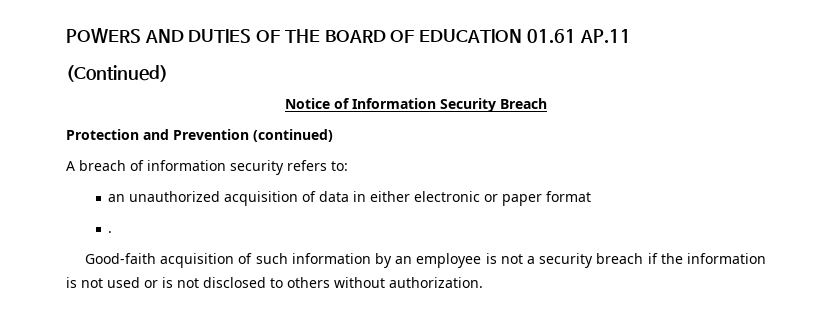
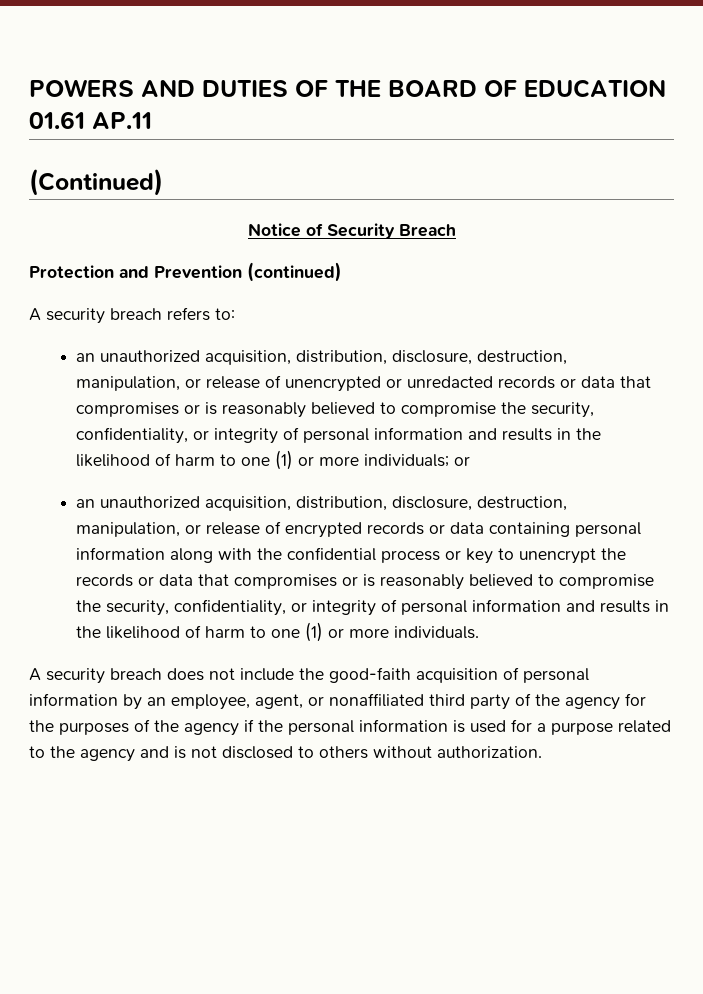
- Notice of Information Security Breach
+ Notice of Security Breach
- A breach of information security refers to:
+ A security breach refers to:
- an unauthorized acquisition of data in either electronic or paper format
- .
- Good-faith acquisition of such information by an employee is not a security breach if the information is not used or is not disclosed to others without authorization.
+ an unauthorized acquisition, distribution, disclosure, destruction, manipulation, or release of unencrypted or unredacted records or data that compromises or is reasonably believed to compromise the security, confidentiality, or integrity of personal information and results in the likelihood of harm to one (1) or more individuals; or
+ an unauthorized acquisition, distribution, disclosure, destruction, manipulation, or release of encrypted records or data containing personal information along with the confidential process or key to unencrypt the records or data that compromises or is reasonably believed to compromise the security, confidentiality, or integrity of personal information and results in the likelihood of harm to one (1) or more individuals.
+ A security breach does not include the good-faith acquisition of personal information by an employee, agent, or nonaffiliated third party of the agency for the purposes of the agency if the personal information is used for a purpose related to the agency and is not disclosed to others without authorization.

